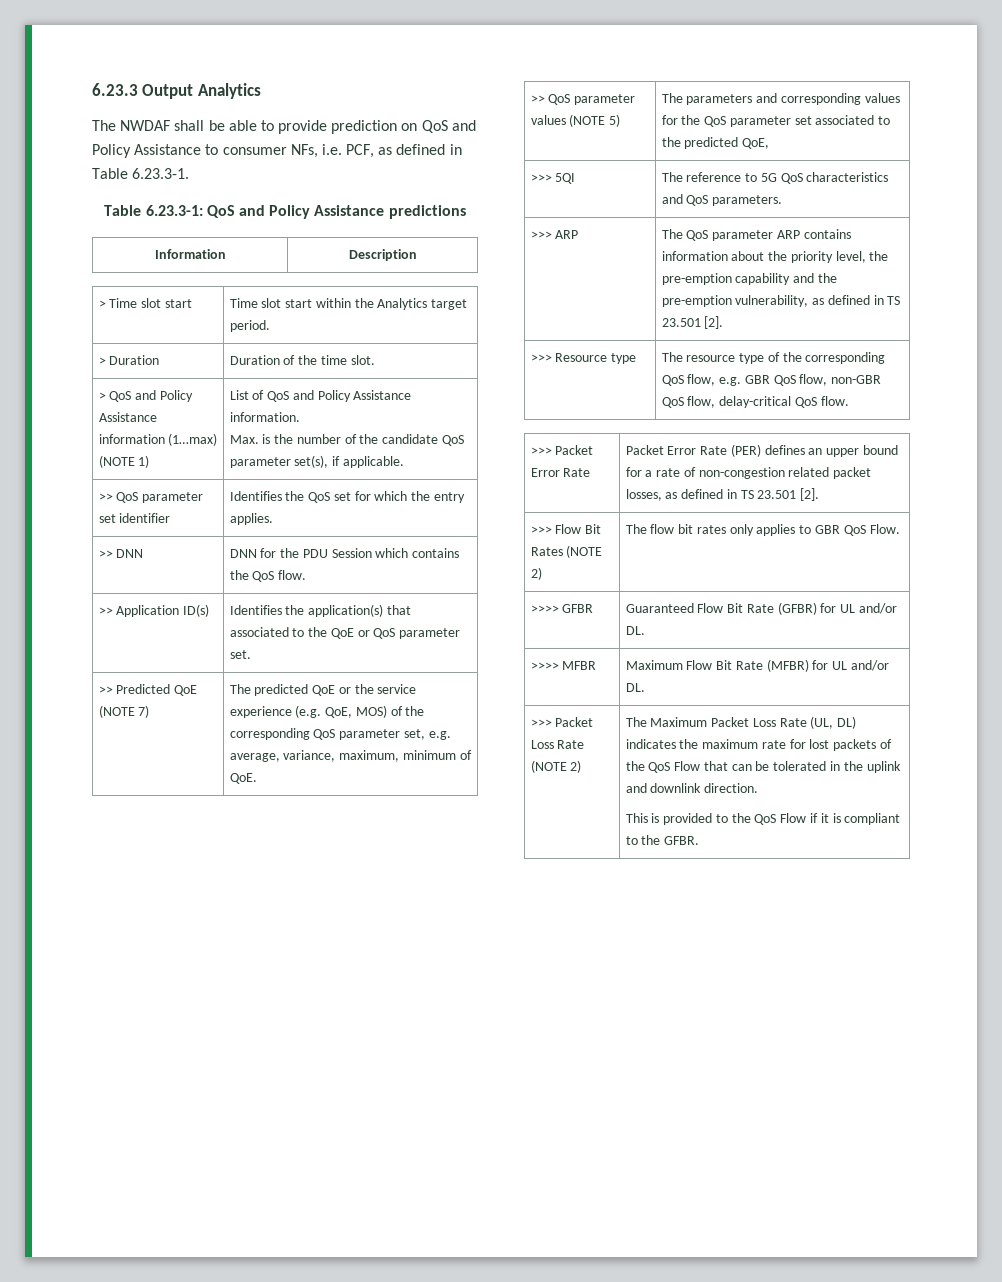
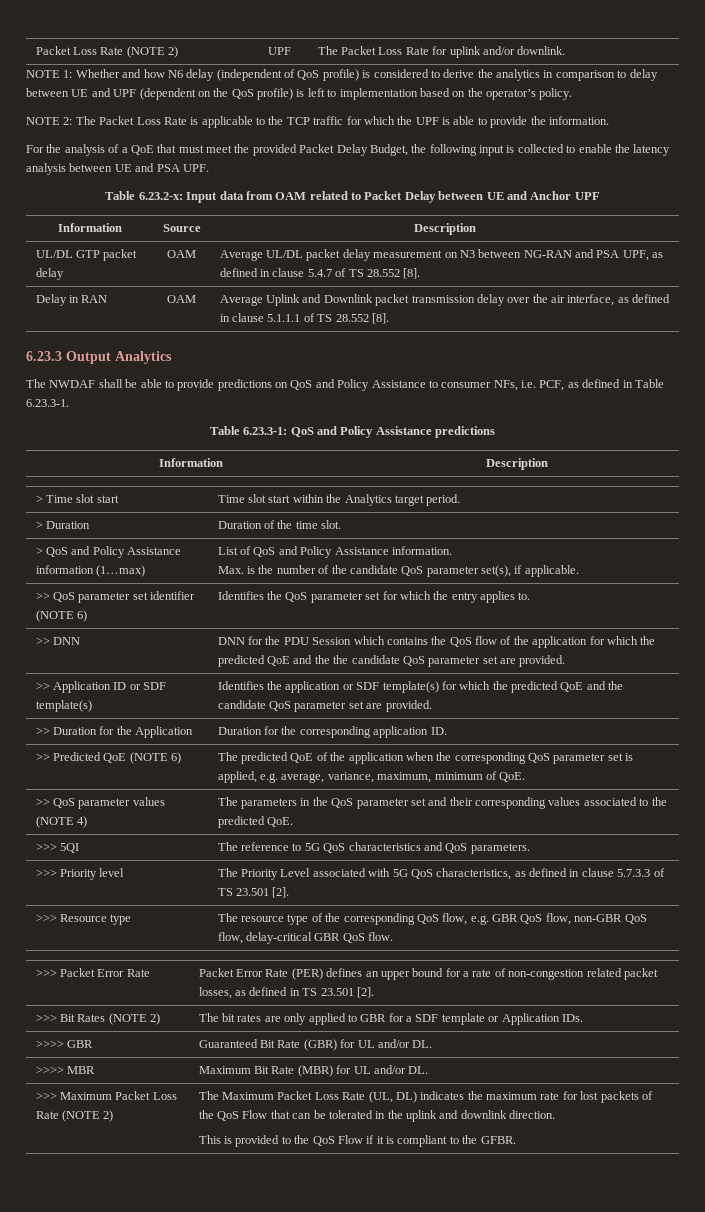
+ Packet Loss Rate (NOTE 2) | UPF | The Packet Loss Rate for uplink and/or downlink.
+ NOTE 1: Whether and how N6 delay (independent of QoS profile) is considered to derive the analytics in comparison to delay between UE and UPF (dependent on the QoS profile) is left to implementation based on the operator’s policy.
+ NOTE 2: The Packet Loss Rate is applicable to the TCP traffic for which the UPF is able to provide the information.
+ For the analysis of a QoE that must meet the provided Packet Delay Budget, the following input is collected to enable the latency analysis between UE and PSA UPF.
+ Table 6.23.2-x: Input data from OAM related to Packet Delay between UE and Anchor UPF
+ Information | Source | Description
+ UL/DL GTP packet delay | OAM | Average UL/DL packet delay measurement on N3 between NG-RAN and PSA UPF, as defined in clause 5.4.7 of TS 28.552 [8].
+ Delay in RAN | OAM | Average Uplink and Downlink packet transmission delay over the air interface, as defined in clause 5.1.1.1 of TS 28.552 [8].
- The NWDAF shall be able to provide prediction on QoS and Policy Assistance to consumer NFs, i.e. PCF, as defined in Table 6.23.3-1.
+ The NWDAF shall be able to provide predictions on QoS and Policy Assistance to consumer NFs, i.e. PCF, as defined in Table 6.23.3-1.
- > QoS and Policy Assistance information (1…max) (NOTE 1) | List of QoS and Policy Assistance information.
+ > QoS and Policy Assistance information (1…max) | List of QoS and Policy Assistance information.
- >> QoS parameter set identifier | Identifies the QoS set for which the entry applies.
+ >> QoS parameter set identifier (NOTE 6) | Identifies the QoS parameter set for which the entry applies to.
- >> DNN | DNN for the PDU Session which contains the QoS flow.
- >> Application ID(s) | Identifies the application(s) that associated to the QoE or QoS parameter set.
+ >> DNN | DNN for the PDU Session which contains the QoS flow of the application for which the predicted QoE and the the candidate QoS parameter set are provided.
+ >> Application ID or SDF template(s) | Identifies the application or SDF template(s) for which the predicted QoE and the candidate QoS parameter set are provided.
+ >> Duration for the Application | Duration for the corresponding application ID.
- >> Predicted QoE (NOTE 7) | The predicted QoE or the service experience (e.g. QoE, MOS) of the corresponding QoS parameter set, e.g. average, variance, maximum, minimum of QoE.
+ >> Predicted QoE (NOTE 6) | The predicted QoE of the application when the corresponding QoS parameter set is applied, e.g. average, variance, maximum, minimum of QoE.
- >> QoS parameter values (NOTE 5) | The parameters and corresponding values for the QoS parameter set associated to the predicted QoE,
+ >> QoS parameter values (NOTE 4) | The parameters in the QoS parameter set and their corresponding values associated to the predicted QoE.
- >>> ARP | The QoS parameter ARP contains information about the priority level, the pre-emption capability and the pre-emption vulnerability, as defined in TS 23.501 [2].
+ >>> Priority level | The Priority Level associated with 5G QoS characteristics, as defined in clause 5.7.3.3 of TS 23.501 [2].
- >>> Resource type | The resource type of the corresponding QoS flow, e.g. GBR QoS flow, non-GBR QoS flow, delay-critical QoS flow.
+ >>> Resource type | The resource type of the corresponding QoS flow, e.g. GBR QoS flow, non-GBR QoS flow, delay-critical GBR QoS flow.
- >>> Flow Bit Rates (NOTE 2) | The flow bit rates only applies to GBR QoS Flow.
- >>>> GFBR | Guaranteed Flow Bit Rate (GFBR) for UL and/or DL.
+ >>> Bit Rates (NOTE 2) | The bit rates are only applied to GBR for a SDF template or Application IDs.
+ >>>> GBR | Guaranteed Bit Rate (GBR) for UL and/or DL.
- >>>> MFBR | Maximum Flow Bit Rate (MFBR) for UL and/or DL.
+ >>>> MBR | Maximum Bit Rate (MBR) for UL and/or DL.
- >>> Packet Loss Rate (NOTE 2)
+ >>> Maximum Packet Loss Rate (NOTE 2)

